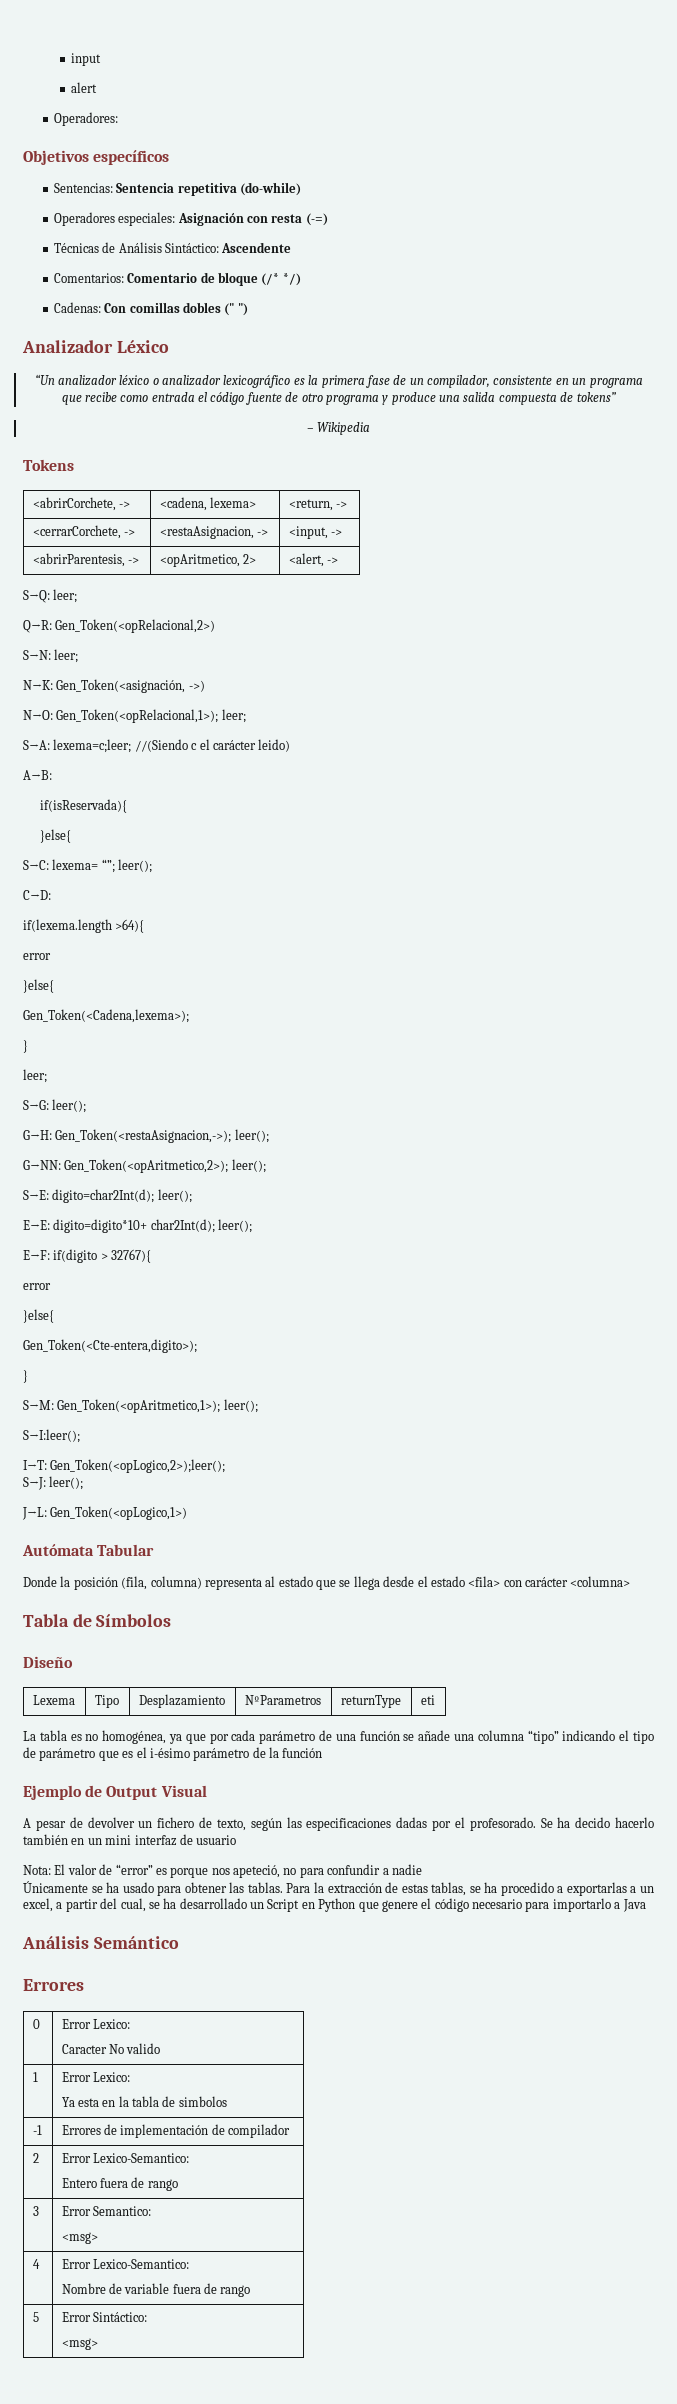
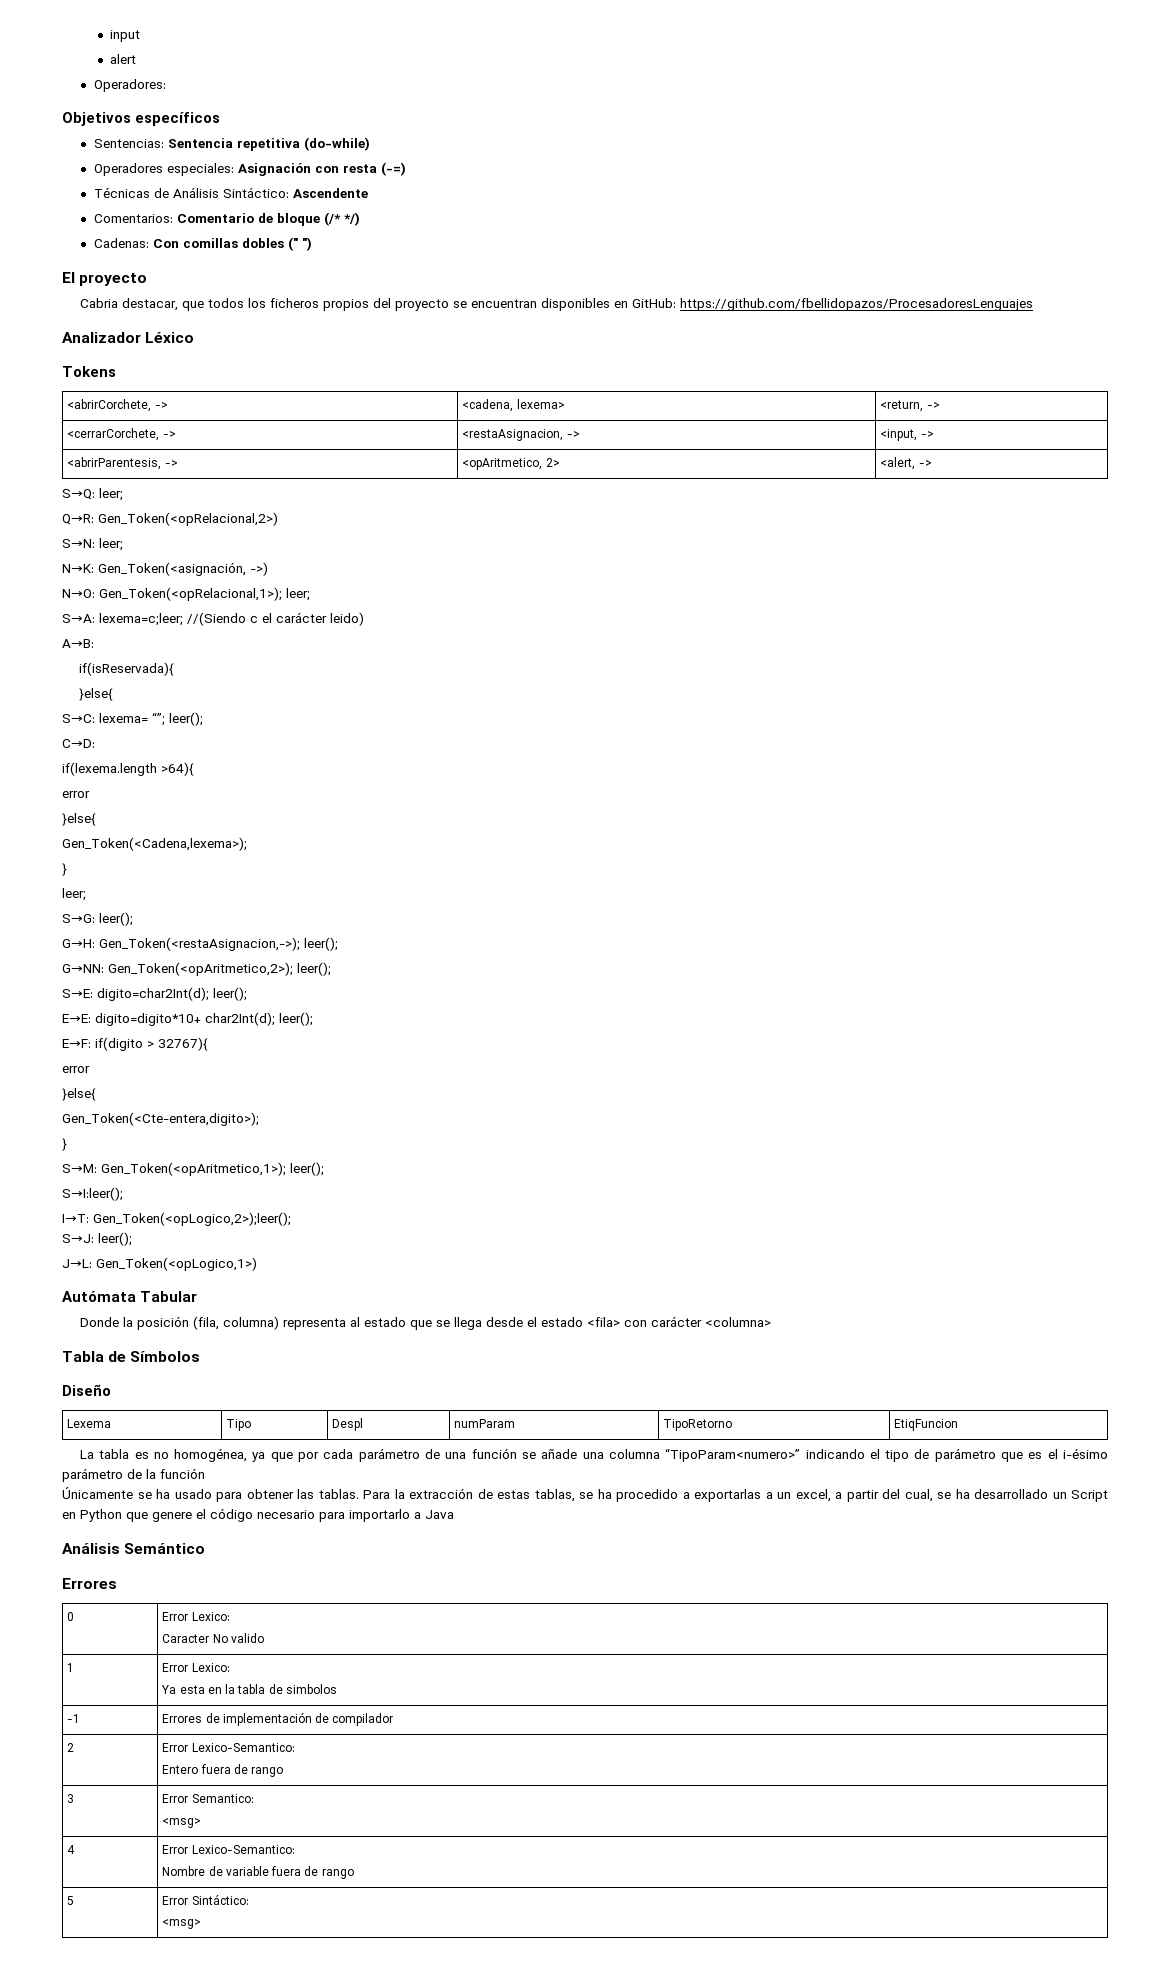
+ El proyecto
+ Cabria destacar, que todos los ficheros propios del proyecto se encuentran disponibles en GitHub: https://github.com/fbellidopazos/ProcesadoresLenguajes
  Analizador Léxico
- “Un analizador léxico o analizador lexicográfico es la primera fase de un compilador, consistente en un programa que recibe como entrada el código fuente de otro programa y produce una salida compuesta de tokens”
- – Wikipedia
- Lexema | Tipo | Desplazamiento | NºParametros | returnType | eti
+ Lexema | Tipo | Despl | numParam | TipoRetorno | EtiqFuncion
- La tabla es no homogénea, ya que por cada parámetro de una función se añade una columna “tipo” indicando el tipo de parámetro que es el i-ésimo parámetro de la función
+ La tabla es no homogénea, ya que por cada parámetro de una función se añade una columna “TipoParam<numero>” indicando el tipo de parámetro que es el i-ésimo parámetro de la función
- Ejemplo de Output Visual
- A pesar de devolver un fichero de texto, según las especificaciones dadas por el profesorado. Se ha decido hacerlo también en un mini interfaz de usuario
- Nota: El valor de “error” es porque nos apeteció, no para confundir a nadie

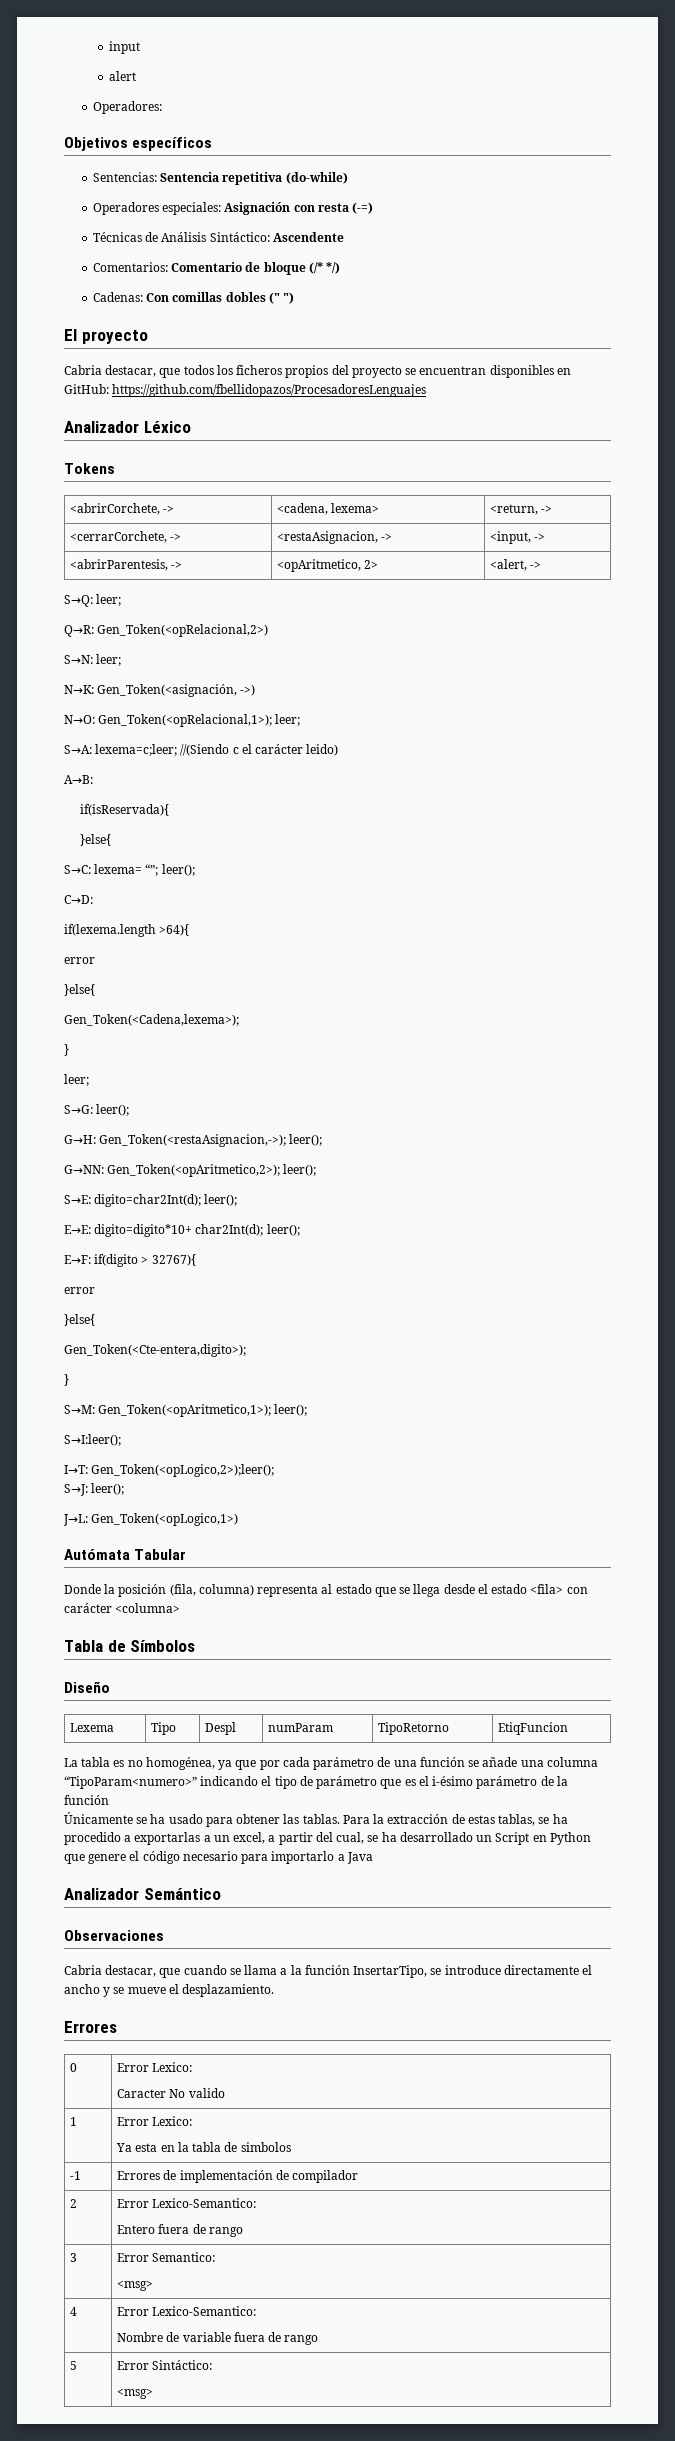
- Análisis Semántico
+ Analizador Semántico
+ Observaciones
+ Cabria destacar, que cuando se llama a la función InsertarTipo, se introduce directamente el ancho y se mueve el desplazamiento.

